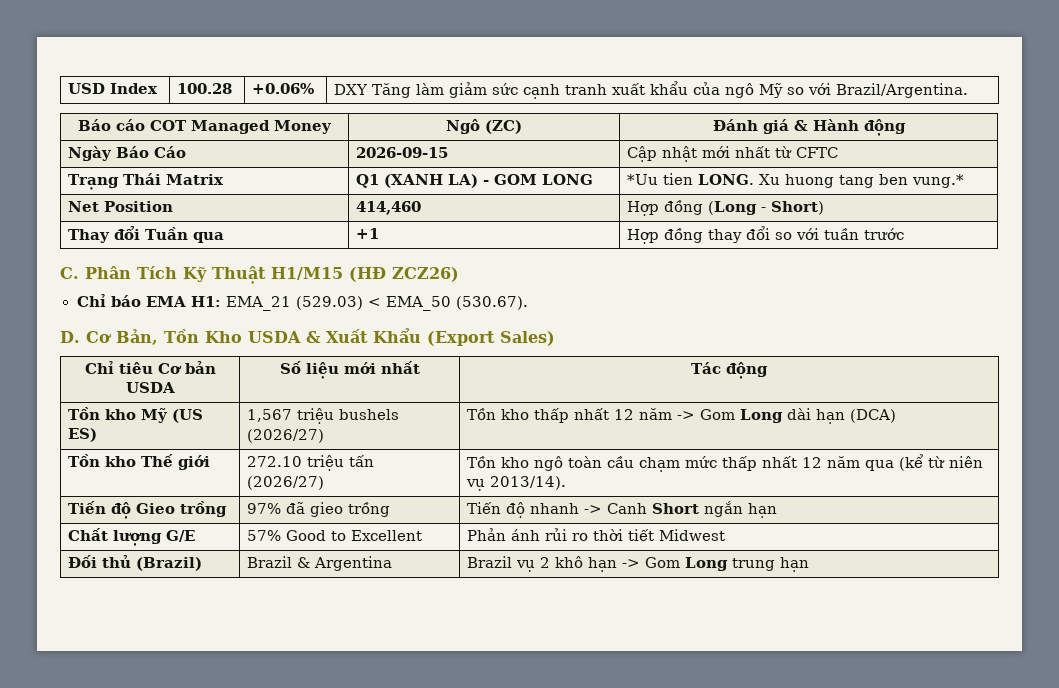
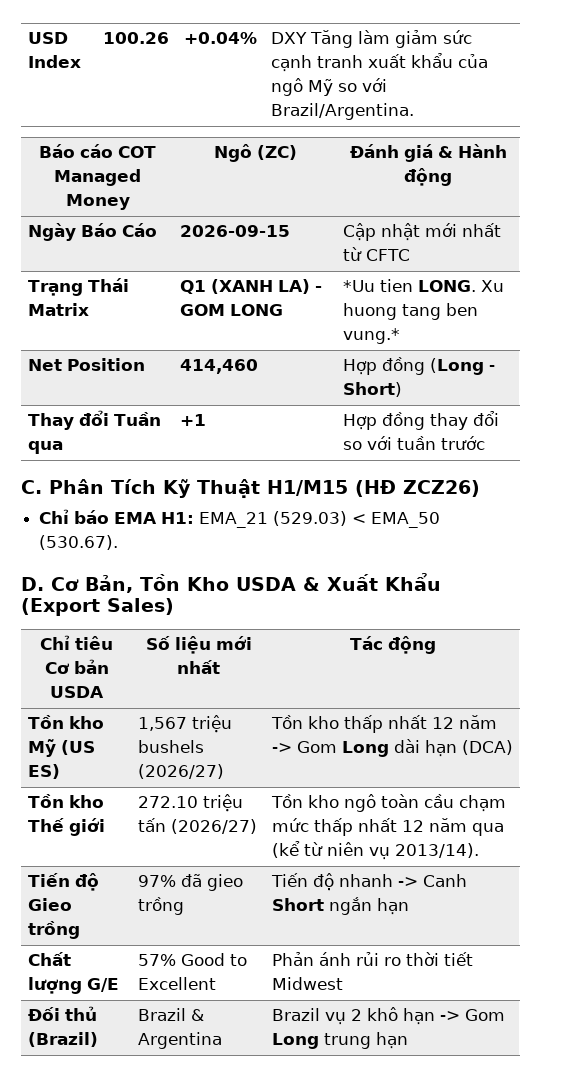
- USD Index | 100.28 | +0.06% | DXY Tăng làm giảm sức cạnh tranh xuất khẩu của ngô Mỹ so với Brazil/Argentina.
+ USD Index | 100.26 | +0.04% | DXY Tăng làm giảm sức cạnh tranh xuất khẩu của ngô Mỹ so với Brazil/Argentina.

